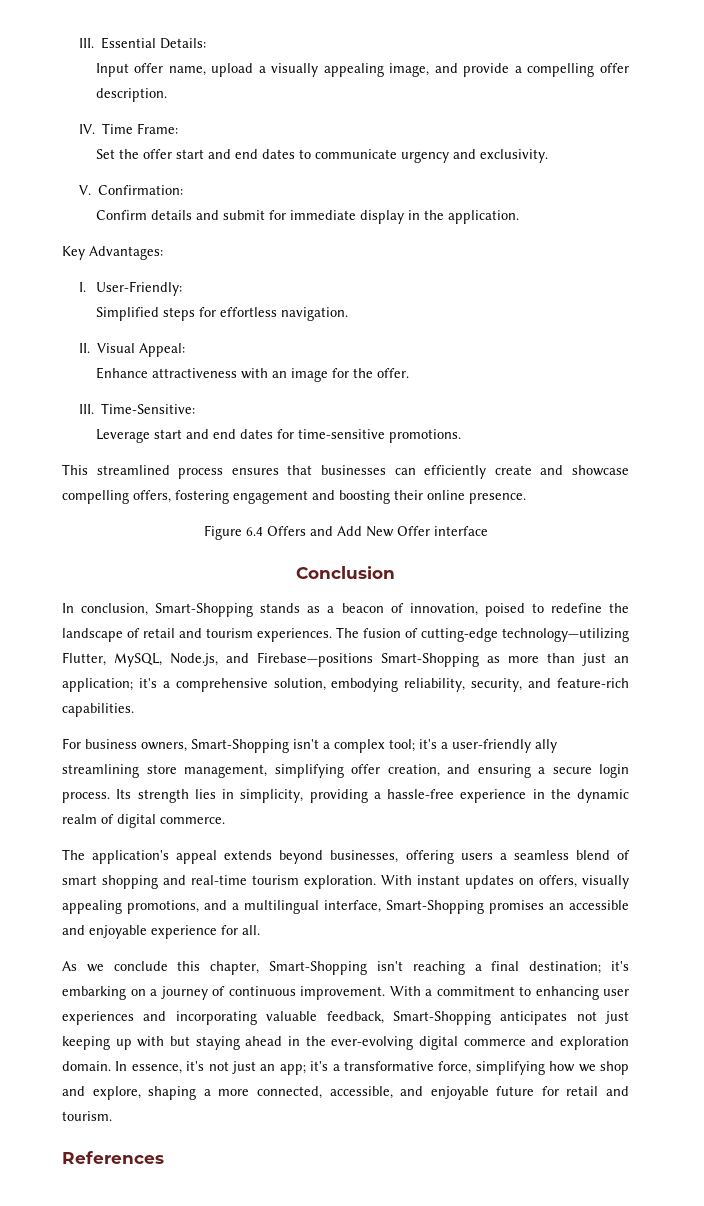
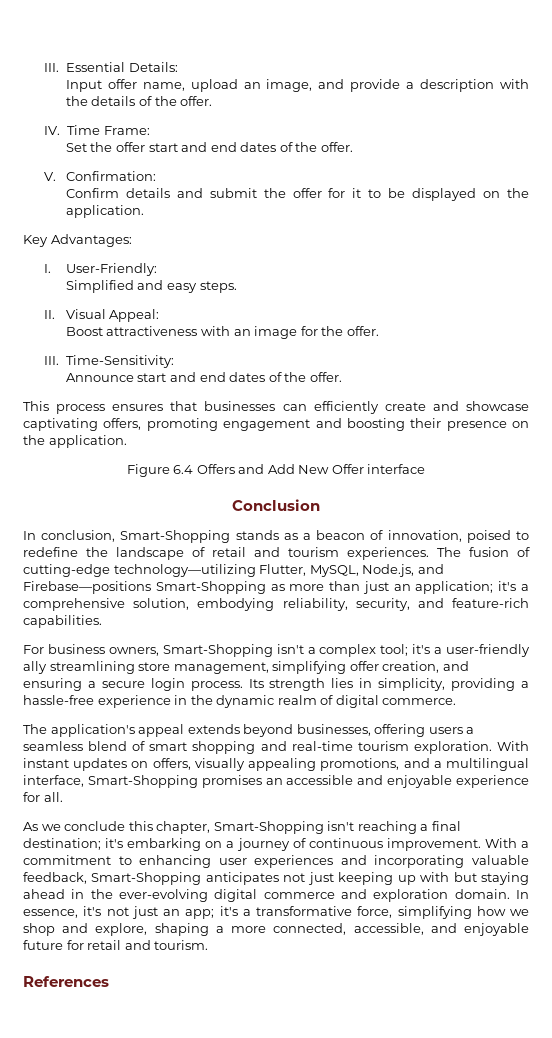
- Input offer name, upload a visually appealing image, and provide a compelling offer description.
+ Input offer name, upload an image, and provide a description with the details of the offer.
- Set the offer start and end dates to communicate urgency and exclusivity.
+ Set the offer start and end dates of the offer.
- Confirm details and submit for immediate display in the application.
+ Confirm details and submit the offer for it to be displayed on the application.
- Simplified steps for effortless navigation.
+ Simplified and easy steps.
- Enhance attractiveness with an image for the offer.
+ Boost attractiveness with an image for the offer.
- III. Time-Sensitive:
- Leverage start and end dates for time-sensitive promotions.
+ III. Time-Sensitivity:
+ Announce start and end dates of the offer.
- This streamlined process ensures that businesses can efficiently create and showcase compelling offers, fostering engagement and boosting their online presence.
+ This process ensures that businesses can efficiently create and showcase captivating offers, promoting engagement and boosting their presence on the application.

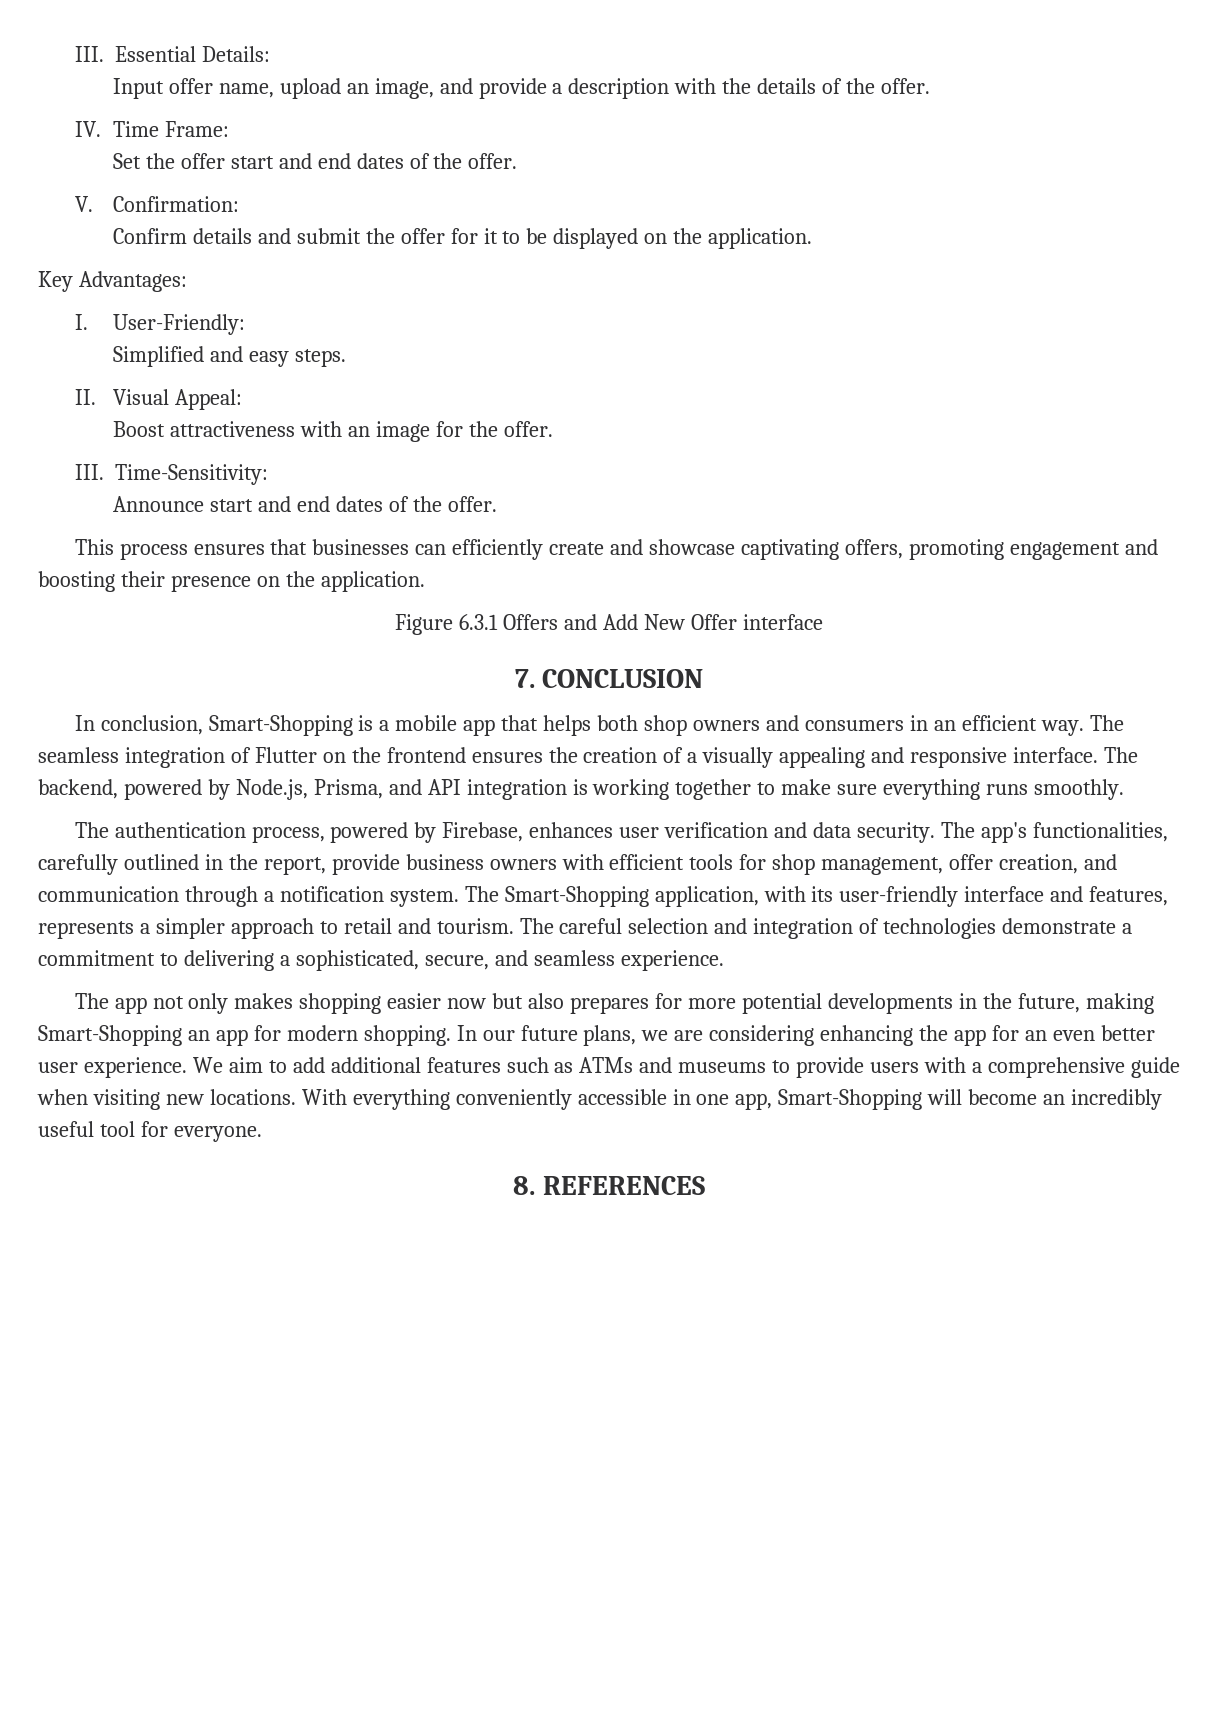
- Figure 6.4 Offers and Add New Offer interface
+ Figure 6.3.1 Offers and Add New Offer interface
- Conclusion
+ 7. CONCLUSION
- In conclusion, Smart-Shopping stands as a beacon of innovation, poised to redefine the landscape of retail and tourism experiences. The fusion of cutting-edge technology—utilizing Flutter, MySQL, Node.js, and Firebase—positions Smart-Shopping as more than just an application; it's a comprehensive solution, embodying reliability, security, and feature-rich capabilities.
- For business owners, Smart-Shopping isn't a complex tool; it's a user-friendly ally streamlining store management, simplifying offer creation, and ensuring a secure login process. Its strength lies in simplicity, providing a hassle-free experience in the dynamic realm of digital commerce.
- The application's appeal extends beyond businesses, offering users a seamless blend of smart shopping and real-time tourism exploration. With instant updates on offers, visually appealing promotions, and a multilingual interface, Smart-Shopping promises an accessible and enjoyable experience for all.
- As we conclude this chapter, Smart-Shopping isn't reaching a final destination; it's embarking on a journey of continuous improvement. With a commitment to enhancing user experiences and incorporating valuable feedback, Smart-Shopping anticipates not just keeping up with but staying ahead in the ever-evolving digital commerce and exploration domain. In essence, it's not just an app; it's a transformative force, simplifying how we shop and explore, shaping a more connected, accessible, and enjoyable future for retail and tourism.
- References
+ In conclusion, Smart-Shopping is a mobile app that helps both shop owners and consumers in an efficient way. The seamless integration of Flutter on the frontend ensures the creation of a visually appealing and responsive interface. The backend, powered by Node.js, Prisma, and API integration is working together to make sure everything runs smoothly.
+ The authentication process, powered by Firebase, enhances user verification and data security. The app's functionalities, carefully outlined in the report, provide business owners with efficient tools for shop management, offer creation, and communication through a notification system. The Smart-Shopping application, with its user-friendly interface and features, represents a simpler approach to retail and tourism. The careful selection and integration of technologies demonstrate a commitment to delivering a sophisticated, secure, and seamless experience.
+ The app not only makes shopping easier now but also prepares for more potential developments in the future, making Smart-Shopping an app for modern shopping. In our future plans, we are considering enhancing the app for an even better user experience. We aim to add additional features such as ATMs and museums to provide users with a comprehensive guide when visiting new locations. With everything conveniently accessible in one app, Smart-Shopping will become an incredibly useful tool for everyone.
+ 8. REFERENCES

